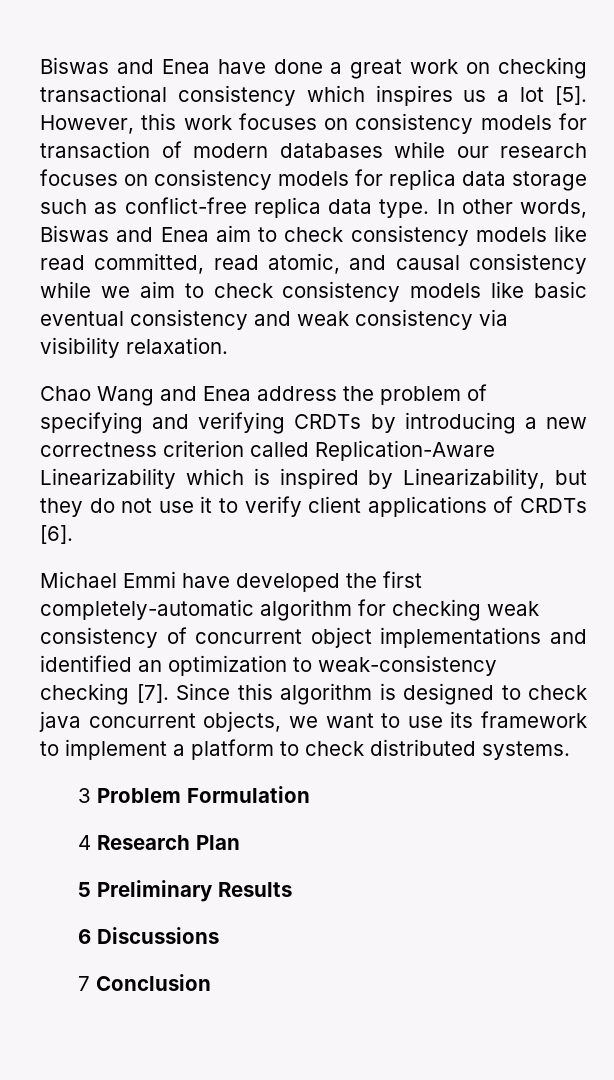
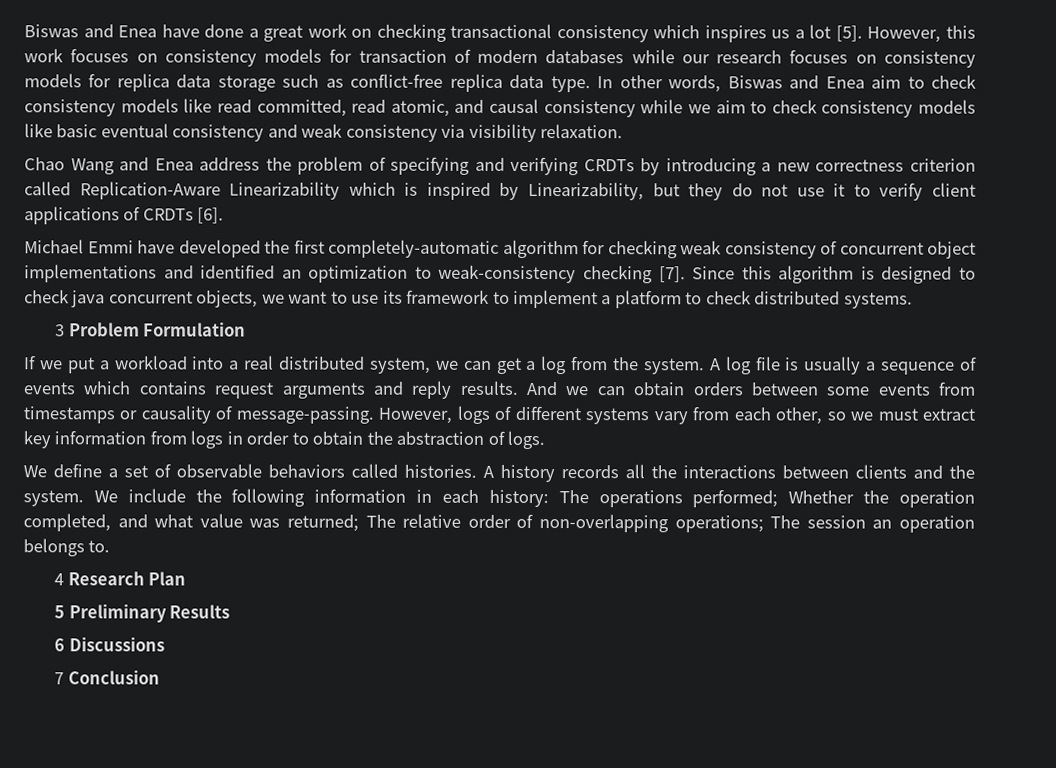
+ If we put a workload into a real distributed system, we can get a log from the system. A log file is usually a sequence of events which contains request arguments and reply results. And we can obtain orders between some events from timestamps or causality of message-passing. However, logs of different systems vary from each other, so we must extract key information from logs in order to obtain the abstraction of logs.
+ We define a set of observable behaviors called histories. A history records all the interactions between clients and the system. We include the following information in each history: The operations performed; Whether the operation completed, and what value was returned; The relative order of non-overlapping operations; The session an operation belongs to.

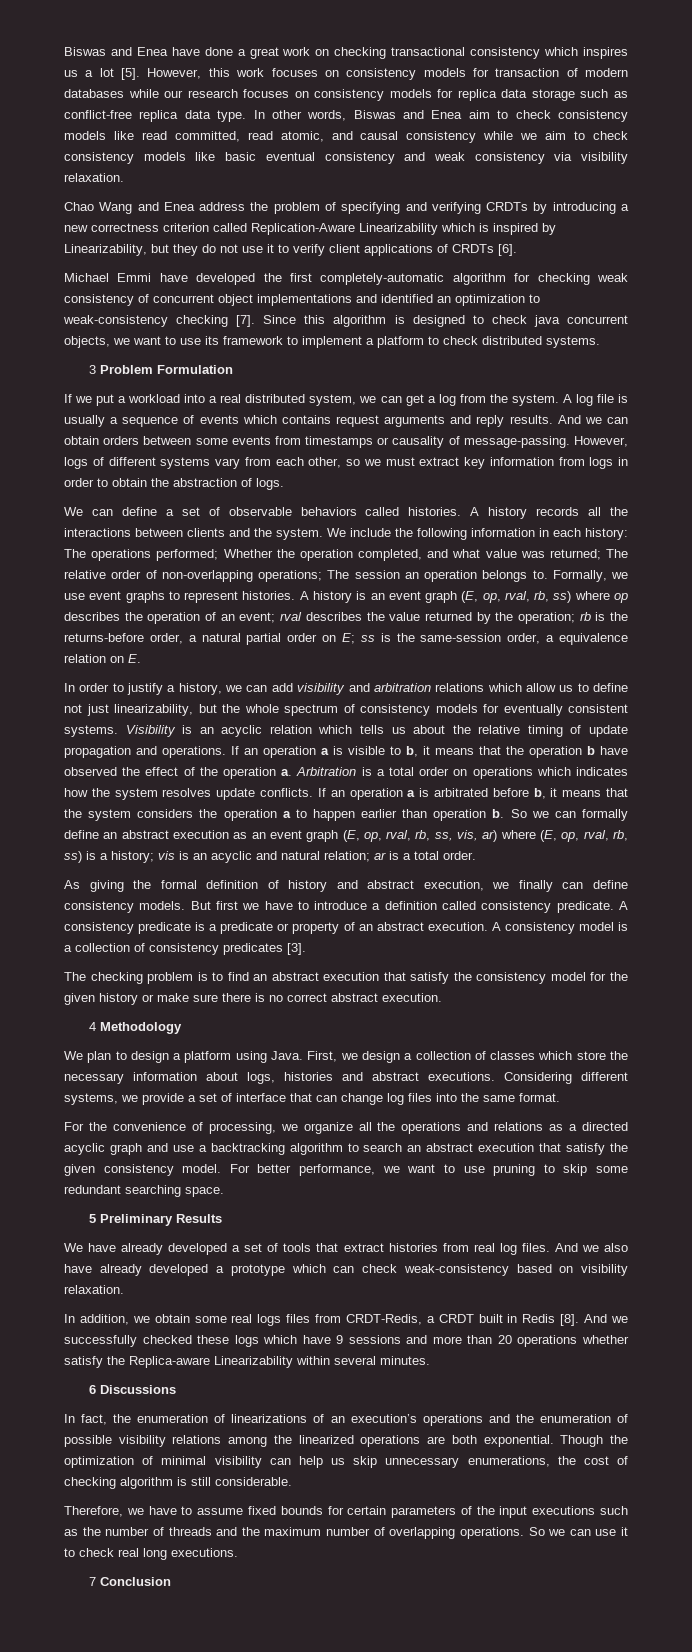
- We define a set of observable behaviors called histories.
+ We can define a set of observable behaviors called histories.
- We include the following information in each history: The operations performed; Whether the operation completed, and what value was returned; The relative order of non-overlapping operations; The session an operation belongs to.
- 4 Research Plan
+ We include the following information in each history: The operations performed; Whether the operation completed, and what value was returned; The relative order of non-overlapping operations; The session an operation belongs to. Formally, we use event graphs to represent histories. A history is an event graph (E, op, rval, rb, ss) where op describes the operation of an event; rval describes the value returned by the operation; rb is the returns-before order, a natural partial order on E; ss is the same-session order, a equivalence relation on E.
+ In order to justify a history, we can add visibility and arbitration relations which allow us to define not just linearizability, but the whole spectrum of consistency models for eventually consistent systems. Visibility is an acyclic relation which tells us about the relative timing of update propagation and operations. If an operation a is visible to b, it means that the operation b have observed the effect of the operation a. Arbitration is a total order on operations which indicates how the system resolves update conflicts. If an operation a is arbitrated before b, it means that the system considers the operation a to happen earlier than operation b. So we can formally define an abstract execution as an event graph (E, op, rval, rb, ss, vis, ar) where (E, op, rval, rb, ss) is a history; vis is an acyclic and natural relation; ar is a total order.
+ As giving the formal definition of history and abstract execution, we finally can define consistency models. But first we have to introduce a definition called consistency predicate. A consistency predicate is a predicate or property of an abstract execution. A consistency model is a collection of consistency predicates [3].
+ The checking problem is to find an abstract execution that satisfy the consistency model for the given history or make sure there is no correct abstract execution.
+ 4 Methodology
+ We plan to design a platform using Java. First, we design a collection of classes which store the necessary information about logs, histories and abstract executions. Considering different systems, we provide a set of interface that can change log files into the same format.
+ For the convenience of processing, we organize all the operations and relations as a directed acyclic graph and use a backtracking algorithm to search an abstract execution that satisfy the given consistency model. For better performance, we want to use pruning to skip some redundant searching space.
  5 Preliminary Results
+ We have already developed a set of tools that extract histories from real log files. And we also have already developed a prototype which can check weak-consistency based on visibility relaxation.
+ In addition, we obtain some real logs files from CRDT-Redis, a CRDT built in Redis [8]. And we successfully checked these logs which have 9 sessions and more than 20 operations whether satisfy the Replica-aware Linearizability within several minutes.
  6 Discussions
+ In fact, the enumeration of linearizations of an execution’s operations and the enumeration of possible visibility relations among the linearized operations are both exponential. Though the optimization of minimal visibility can help us skip unnecessary enumerations, the cost of checking algorithm is still considerable.
+ Therefore, we have to assume fixed bounds for certain parameters of the input executions such as the number of threads and the maximum number of overlapping operations. So we can use it to check real long executions.

